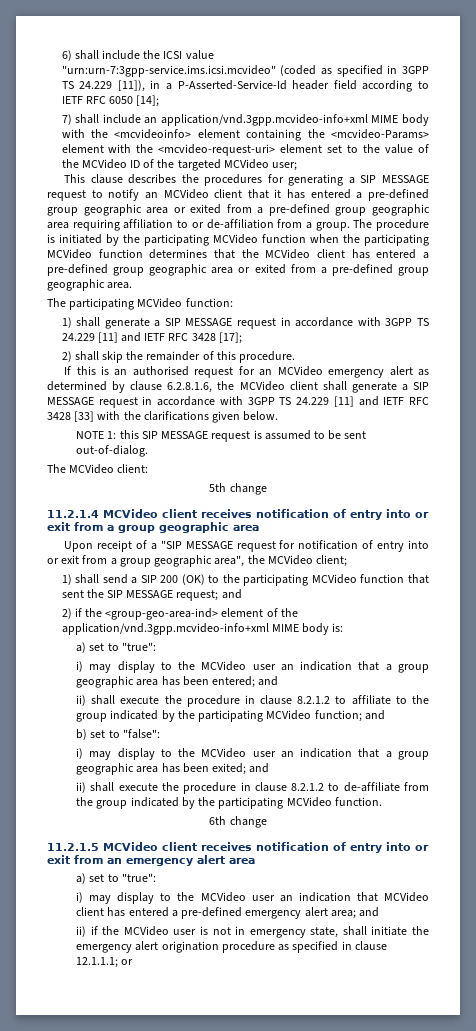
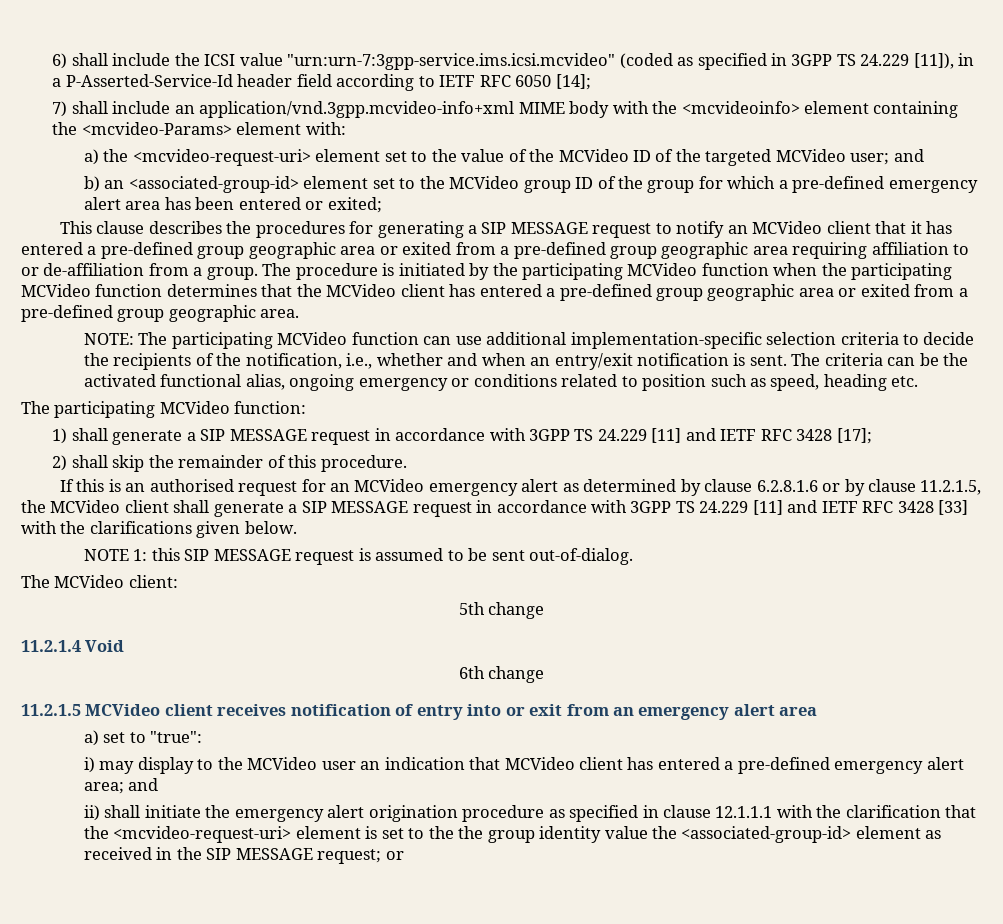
- 7) shall include an application/vnd.3gpp.mcvideo-info+xml MIME body with the <mcvideoinfo> element containing the <mcvideo-Params> element with the <mcvideo-request-uri> element set to the value of the MCVideo ID of the targeted MCVideo user;
+ 7) shall include an application/vnd.3gpp.mcvideo-info+xml MIME body with the <mcvideoinfo> element containing the <mcvideo-Params> element with:
+ a) the <mcvideo-request-uri> element set to the value of the MCVideo ID of the targeted MCVideo user; and
+ b) an <associated-group-id> element set to the MCVideo group ID of the group for which a pre-defined emergency alert area has been entered or exited;
+ NOTE: The participating MCVideo function can use additional implementation-specific selection criteria to decide the recipients of the notification, i.e., whether and when an entry/exit notification is sent. The criteria can be the activated functional alias, ongoing emergency or conditions related to position such as speed, heading etc.
- If this is an authorised request for an MCVideo emergency alert as determined by clause 6.2.8.1.6, the MCVideo client shall generate a SIP MESSAGE request in accordance with 3GPP TS 24.229 [11] and IETF RFC 3428 [33] with the clarifications given below.
+ If this is an authorised request for an MCVideo emergency alert as determined by clause 6.2.8.1.6 or by clause 11.2.1.5, the MCVideo client shall generate a SIP MESSAGE request in accordance with 3GPP TS 24.229 [11] and IETF RFC 3428 [33] with the clarifications given below.
- 11.2.1.4 MCVideo client receives notification of entry into or exit from a group geographic area
- Upon receipt of a "SIP MESSAGE request for notification of entry into or exit from a group geographic area", the MCVideo client;
- 1) shall send a SIP 200 (OK) to the participating MCVideo function that sent the SIP MESSAGE request; and
- 2) if the <group-geo-area-ind> element of the application/vnd.3gpp.mcvideo-info+xml MIME body is:
- a) set to "true":
- i) may display to the MCVideo user an indication that a group geographic area has been entered; and
- ii) shall execute the procedure in clause 8.2.1.2 to affiliate to the group indicated by the participating MCVideo function; and
- b) set to "false":
- i) may display to the MCVideo user an indication that a group geographic area has been exited; and
- ii) shall execute the procedure in clause 8.2.1.2 to de-affiliate from the group indicated by the participating MCVideo function.
+ 11.2.1.4 Void
- ii) if the MCVideo user is not in emergency state, shall initiate the emergency alert origination procedure as specified in clause 12.1.1.1; or
+ ii) shall initiate the emergency alert origination procedure as specified in clause 12.1.1.1 with the clarification that the <mcvideo-request-uri> element is set to the the group identity value the <associated-group-id> element as received in the SIP MESSAGE request; or

